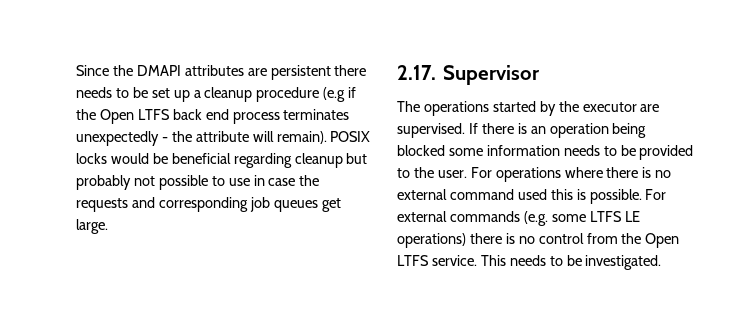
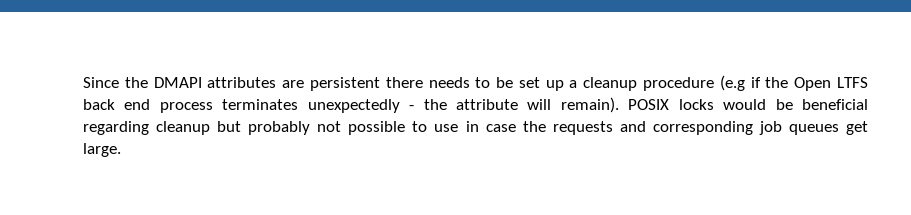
- 2.17. Supervisor
- The operations started by the executor are supervised. If there is an operation being blocked some information needs to be provided to the user. For operations where there is no external command used this is possible. For external commands (e.g. some LTFS LE operations) there is no control from the Open LTFS service. This needs to be investigated.

